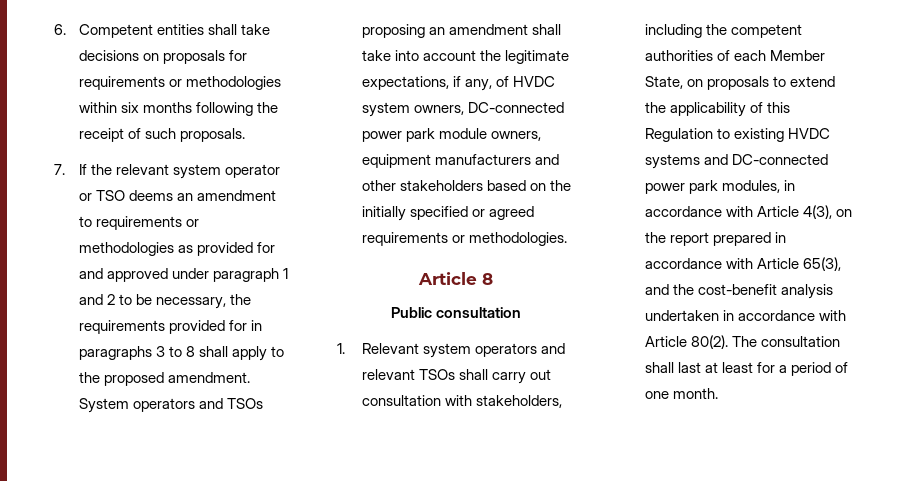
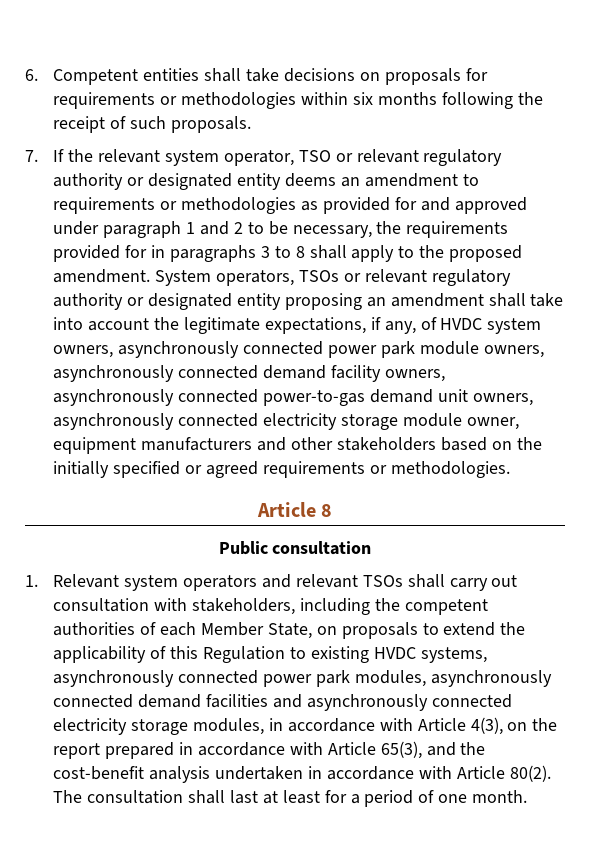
- 7. If the relevant system operator or TSO deems an amendment to requirements or methodologies as provided for and approved under paragraph 1 and 2 to be necessary, the requirements provided for in paragraphs 3 to 8 shall apply to the proposed amendment.
+ 7. If the relevant system operator, TSO or relevant regulatory authority or designated entity deems an amendment to requirements or methodologies as provided for and approved under paragraph 1 and 2 to be necessary, the requirements provided for in paragraphs 3 to 8 shall apply to the proposed amendment.
- System operators and TSOs proposing an amendment shall take into account the legitimate expectations, if any, of HVDC system owners, DC-connected power park module owners, equipment manufacturers and other stakeholders based on the initially specified or agreed requirements or methodologies.
+ System operators, TSOs or relevant regulatory authority or designated entity proposing an amendment shall take into account the legitimate expectations, if any, of HVDC system owners, asynchronously connected power park module owners, asynchronously connected demand facility owners, asynchronously connected power-to-gas demand unit owners, asynchronously connected electricity storage module owner, equipment manufacturers and other stakeholders based on the initially specified or agreed requirements or methodologies.
- 1. Relevant system operators and relevant TSOs shall carry out consultation with stakeholders, including the competent authorities of each Member State, on proposals to extend the applicability of this Regulation to existing HVDC systems and DC-connected power park modules, in accordance with Article 4(3), on the report prepared in accordance with Article 65(3), and the cost-benefit analysis undertaken in accordance with Article 80(2).
+ 1. Relevant system operators and relevant TSOs shall carry out consultation with stakeholders, including the competent authorities of each Member State, on proposals to extend the applicability of this Regulation to existing HVDC systems, asynchronously connected power park modules, asynchronously connected demand facilities and asynchronously connected electricity storage modules, in accordance with Article 4(3), on the report prepared in accordance with Article 65(3), and the cost-benefit analysis undertaken in accordance with Article 80(2).

